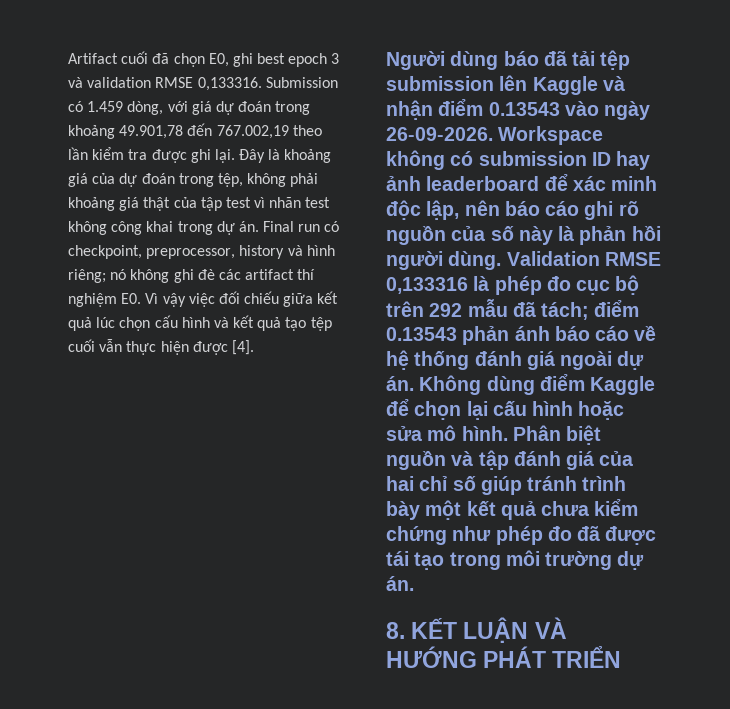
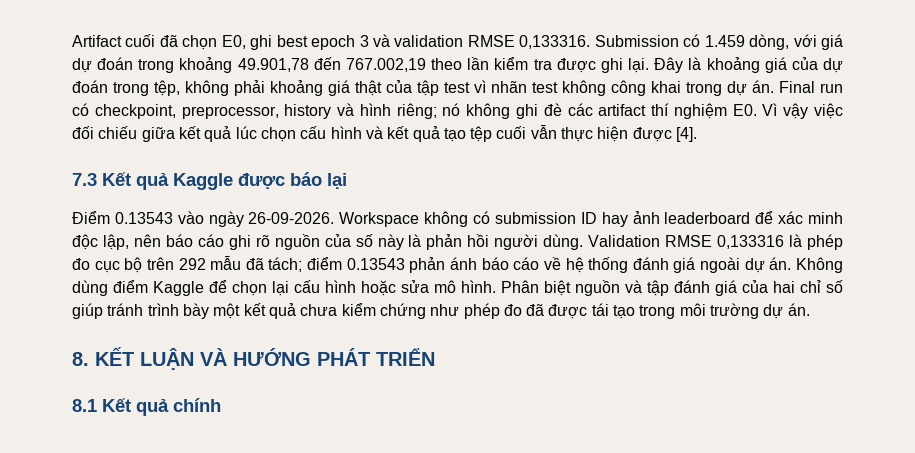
- Người dùng báo đã tải tệp submission lên Kaggle và nhận điểm 0.13543 vào ngày 26-09-2026.
+ 7.3 Kết quả Kaggle được báo lại
+ Điểm 0.13543 vào ngày 26-09-2026.
+ 8.1 Kết quả chính

